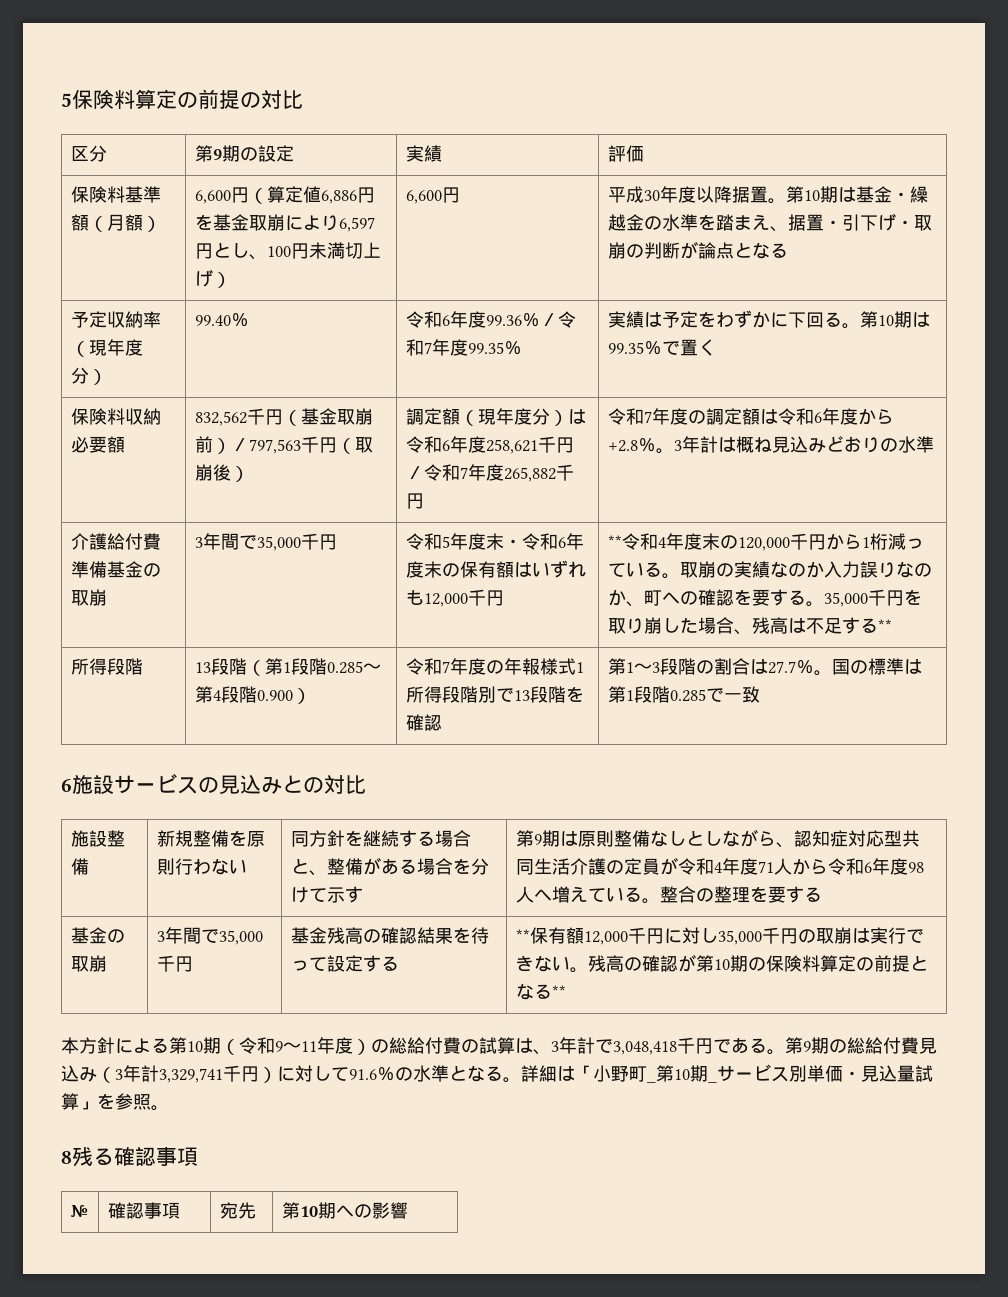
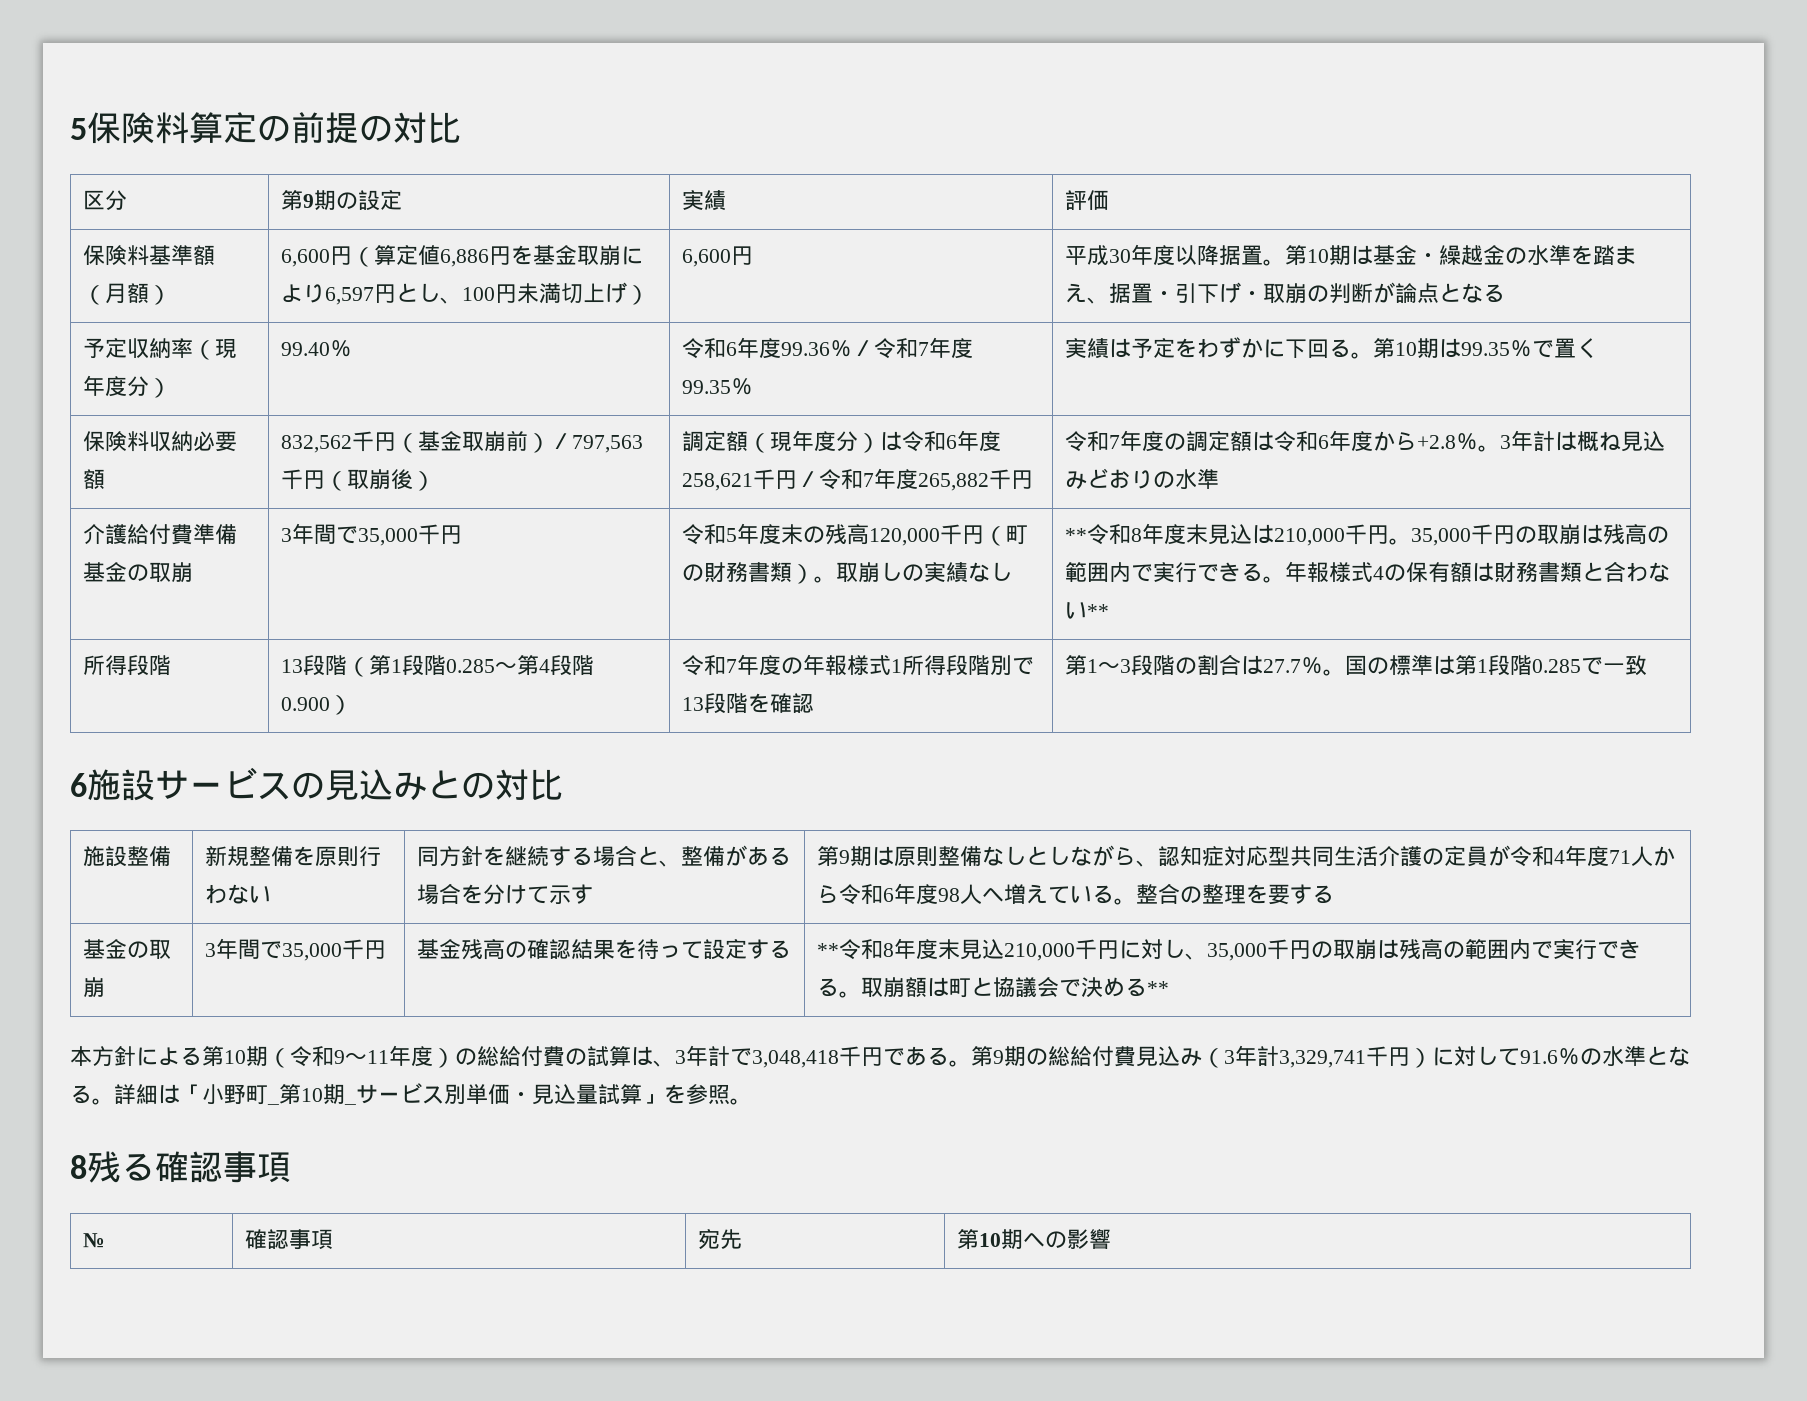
- 令和5年度末・令和6年度末の保有額はいずれも12,000千円 | **令和4年度末の120,000千円から1桁減っている。取崩の実績なのか入力誤りなのか、町への確認を要する。35,000千円を取り崩した場合、残高は不足する**
+ 令和5年度末の残高120,000千円（町の財務書類）。取崩しの実績なし | **令和8年度末見込は210,000千円。35,000千円の取崩は残高の範囲内で実行できる。年報様式4の保有額は財務書類と合わない**
- **保有額12,000千円に対し35,000千円の取崩は実行できない。残高の確認が第10期の保険料算定の前提となる**
+ **令和8年度末見込210,000千円に対し、35,000千円の取崩は残高の範囲内で実行できる。取崩額は町と協議会で決める**

